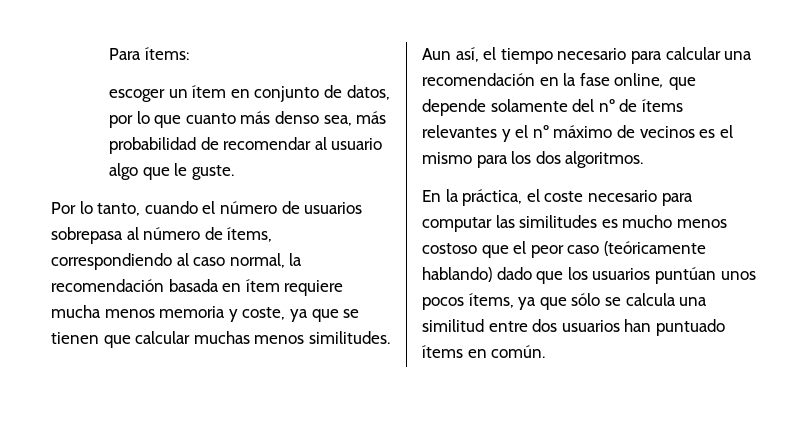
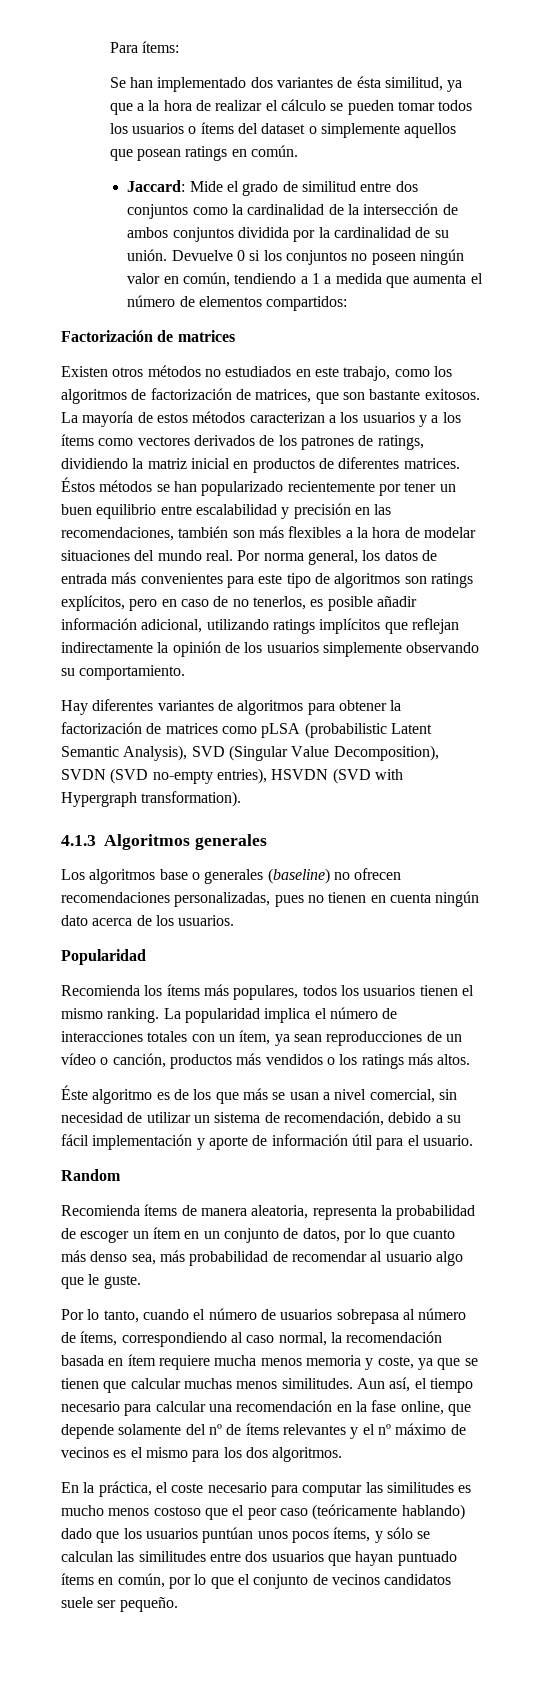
- escoger un ítem en conjunto de datos, por lo que cuanto más denso sea, más probabilidad de recomendar al usuario algo que le guste.
+ Se han implementado dos variantes de ésta similitud, ya que a la hora de realizar el cálculo se pueden tomar todos los usuarios o ítems del dataset o simplemente aquellos que posean ratings en común.
+ Jaccard: Mide el grado de similitud entre dos conjuntos como la cardinalidad de la intersección de ambos conjuntos dividida por la cardinalidad de su unión. Devuelve 0 si los conjuntos no poseen ningún valor en común, tendiendo a 1 a medida que aumenta el número de elementos compartidos:
+ Factorización de matrices
+ Existen otros métodos no estudiados en este trabajo, como los algoritmos de factorización de matrices, que son bastante exitosos. La mayoría de estos métodos caracterizan a los usuarios y a los ítems como vectores derivados de los patrones de ratings, dividiendo la matriz inicial en productos de diferentes matrices. Éstos métodos se han popularizado recientemente por tener un buen equilibrio entre escalabilidad y precisión en las recomendaciones, también son más flexibles a la hora de modelar situaciones del mundo real. Por norma general, los datos de entrada más convenientes para este tipo de algoritmos son ratings explícitos, pero en caso de no tenerlos, es posible añadir información adicional, utilizando ratings implícitos que reflejan indirectamente la opinión de los usuarios simplemente observando su comportamiento.
+ Hay diferentes variantes de algoritmos para obtener la factorización de matrices como pLSA (probabilistic Latent Semantic Analysis), SVD (Singular Value Decomposition), SVDN (SVD no-empty entries), HSVDN (SVD with Hypergraph transformation).
+ 4.1.3 Algoritmos generales
+ Los algoritmos base o generales (baseline) no ofrecen recomendaciones personalizadas, pues no tienen en cuenta ningún dato acerca de los usuarios.
+ Popularidad
+ Recomienda los ítems más populares, todos los usuarios tienen el mismo ranking. La popularidad implica el número de interacciones totales con un ítem, ya sean reproducciones de un vídeo o canción, productos más vendidos o los ratings más altos.
+ Éste algoritmo es de los que más se usan a nivel comercial, sin necesidad de utilizar un sistema de recomendación, debido a su fácil implementación y aporte de información útil para el usuario.
+ Random
+ Recomienda ítems de manera aleatoria, representa la probabilidad de escoger un ítem en un conjunto de datos, por lo que cuanto más denso sea, más probabilidad de recomendar al usuario algo que le guste.
- En la práctica, el coste necesario para computar las similitudes es mucho menos costoso que el peor caso (teóricamente hablando) dado que los usuarios puntúan unos pocos ítems, ya que sólo se calcula una similitud entre dos usuarios han puntuado ítems en común.
+ En la práctica, el coste necesario para computar las similitudes es mucho menos costoso que el peor caso (teóricamente hablando) dado que los usuarios puntúan unos pocos ítems, y sólo se calculan las similitudes entre dos usuarios que hayan puntuado ítems en común, por lo que el conjunto de vecinos candidatos suele ser pequeño.

